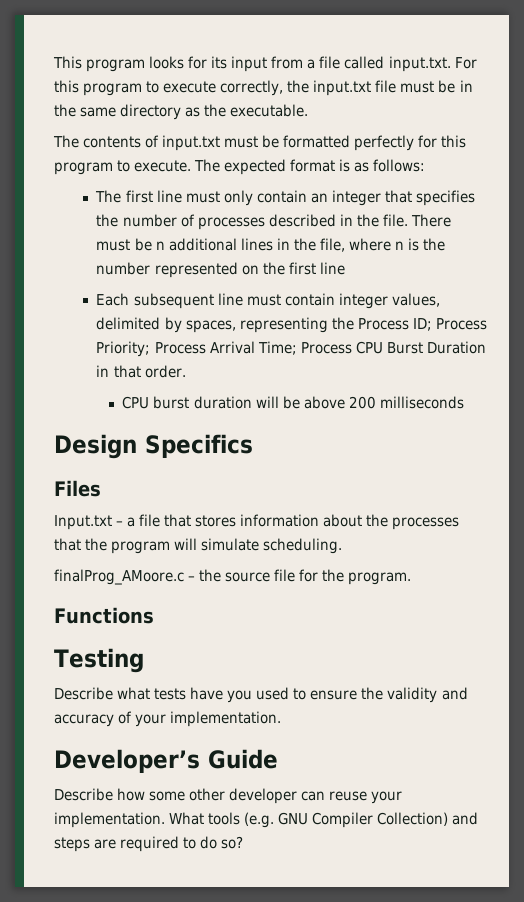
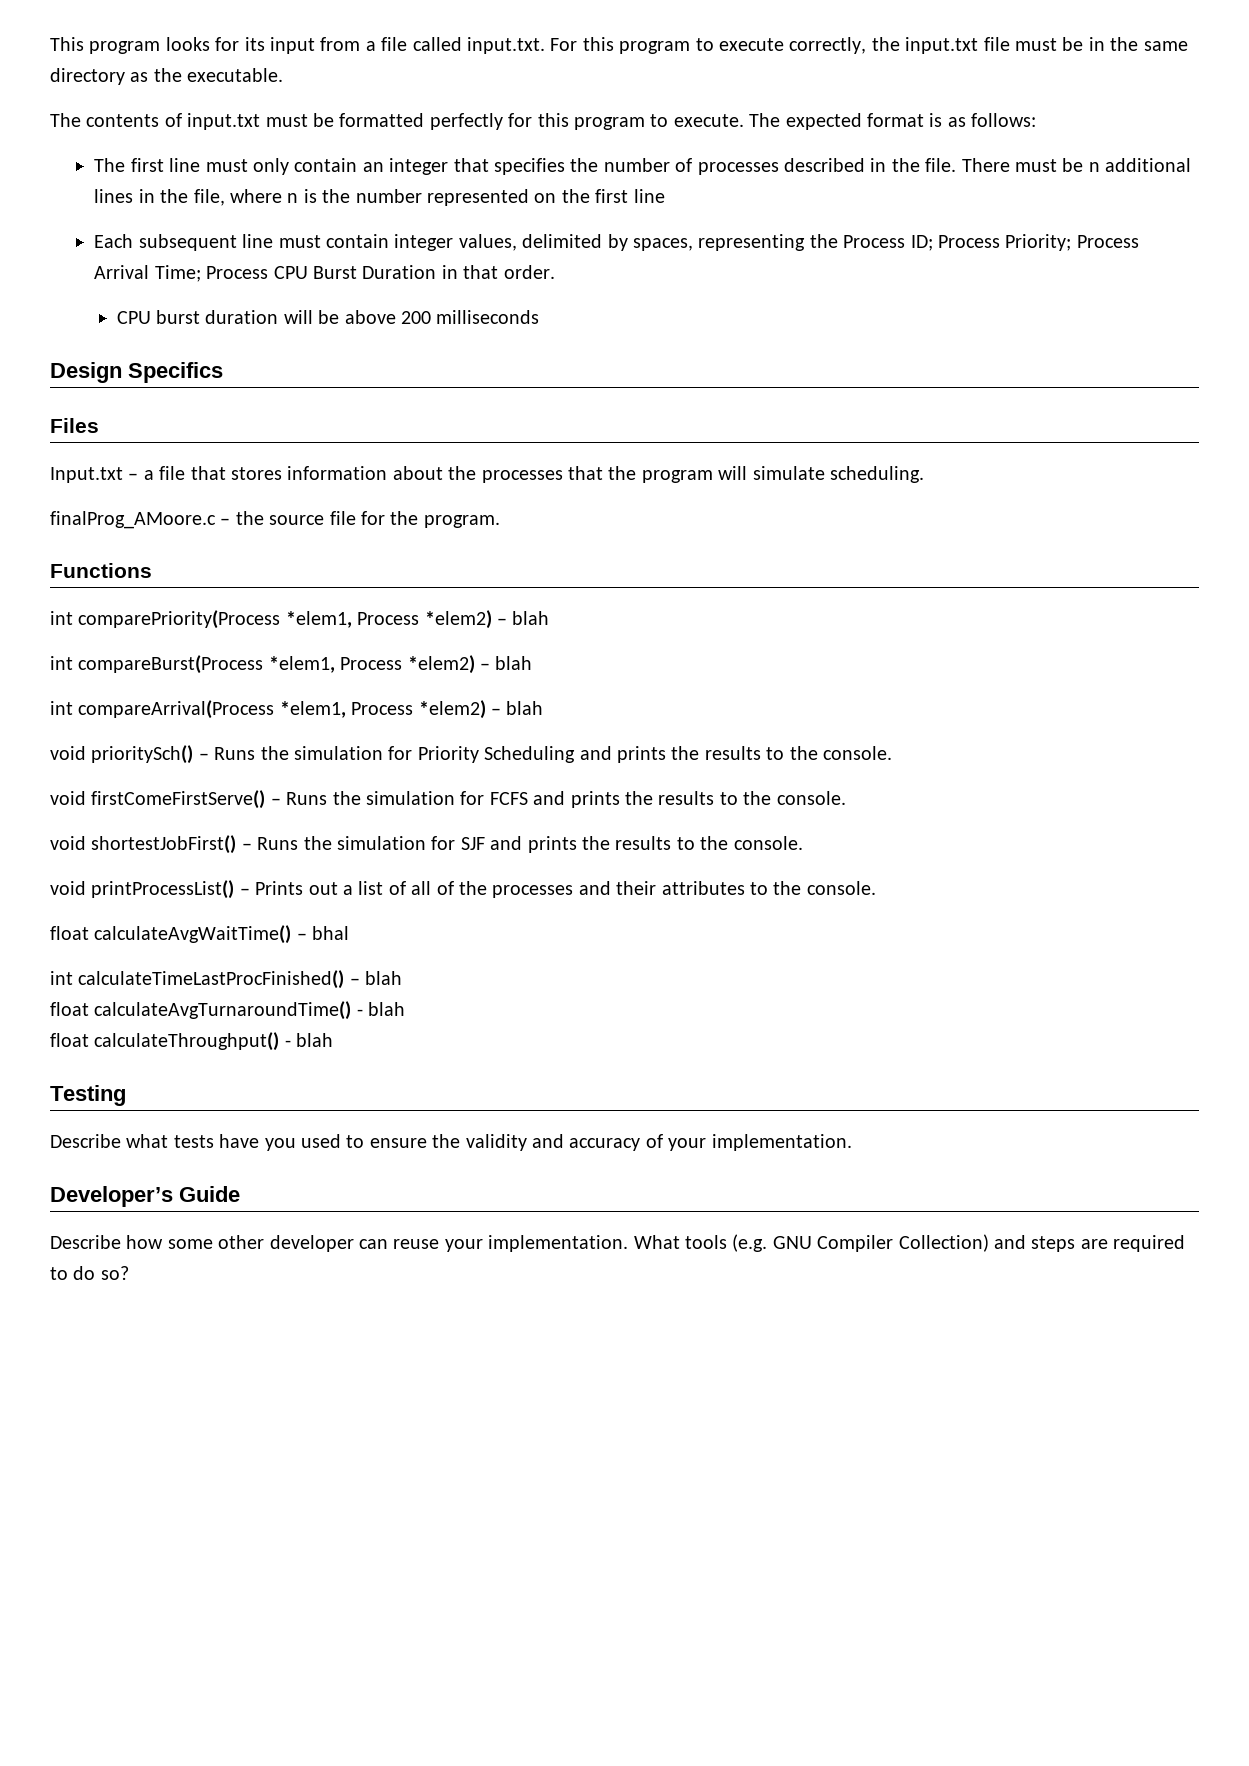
+ int comparePriority(Process *elem1, Process *elem2) – blah
+ int compareBurst(Process *elem1, Process *elem2) – blah
+ int compareArrival(Process *elem1, Process *elem2) – blah
+ void prioritySch() – Runs the simulation for Priority Scheduling and prints the results to the console.
+ void firstComeFirstServe() – Runs the simulation for FCFS and prints the results to the console.
+ void shortestJobFirst() – Runs the simulation for SJF and prints the results to the console.
+ void printProcessList() – Prints out a list of all of the processes and their attributes to the console.
+ float calculateAvgWaitTime() – bhal
+ int calculateTimeLastProcFinished() – blah
+ float calculateAvgTurnaroundTime() - blah
+ float calculateThroughput() - blah

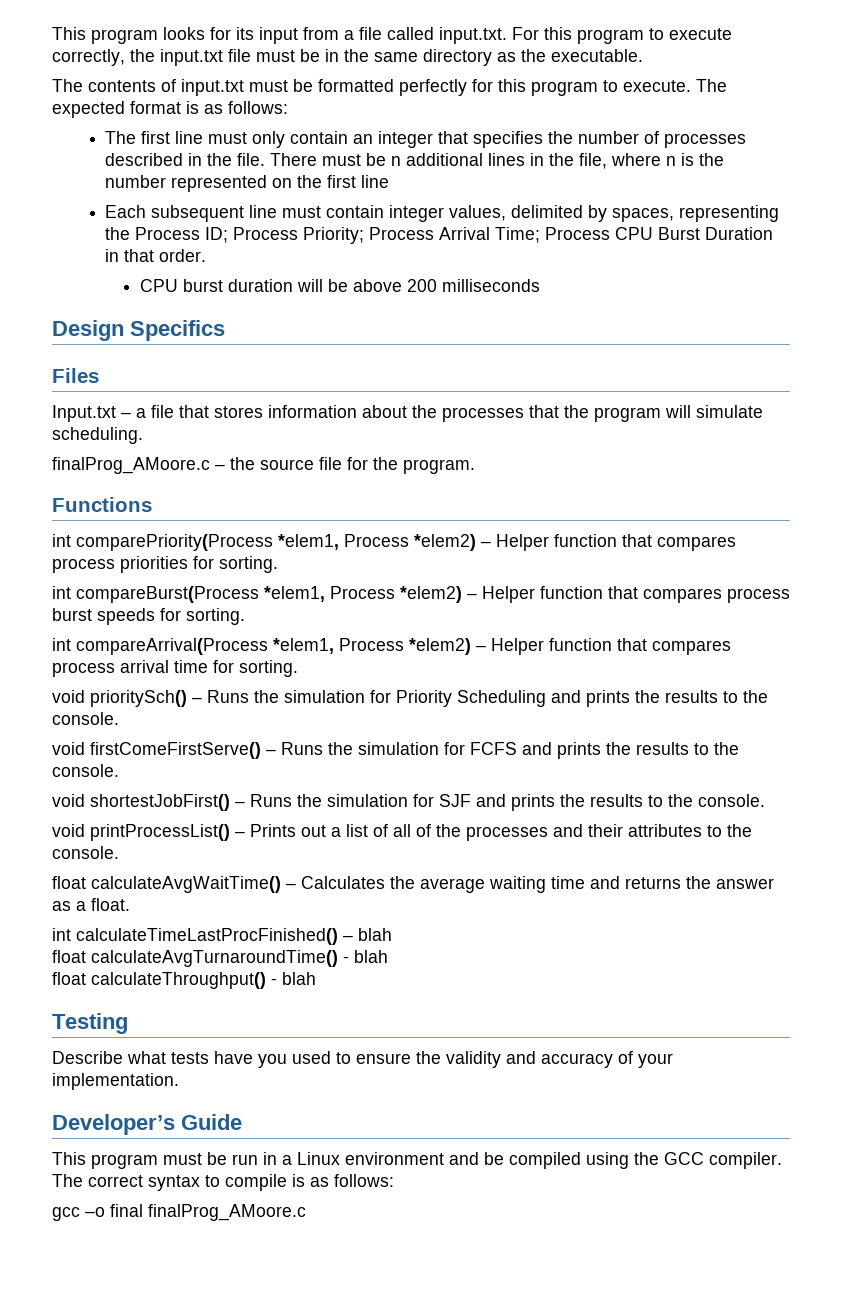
- int comparePriority(Process *elem1, Process *elem2) – blah
+ int comparePriority(Process *elem1, Process *elem2) – Helper function that compares process priorities for sorting.
- int compareBurst(Process *elem1, Process *elem2) – blah
+ int compareBurst(Process *elem1, Process *elem2) – Helper function that compares process burst speeds for sorting.
- int compareArrival(Process *elem1, Process *elem2) – blah
+ int compareArrival(Process *elem1, Process *elem2) – Helper function that compares process arrival time for sorting.
- float calculateAvgWaitTime() – bhal
+ float calculateAvgWaitTime() – Calculates the average waiting time and returns the answer as a float.
- Describe how some other developer can reuse your implementation. What tools (e.g. GNU Compiler Collection) and steps are required to do so?
+ This program must be run in a Linux environment and be compiled using the GCC compiler. The correct syntax to compile is as follows:
+ gcc –o final finalProg_AMoore.c

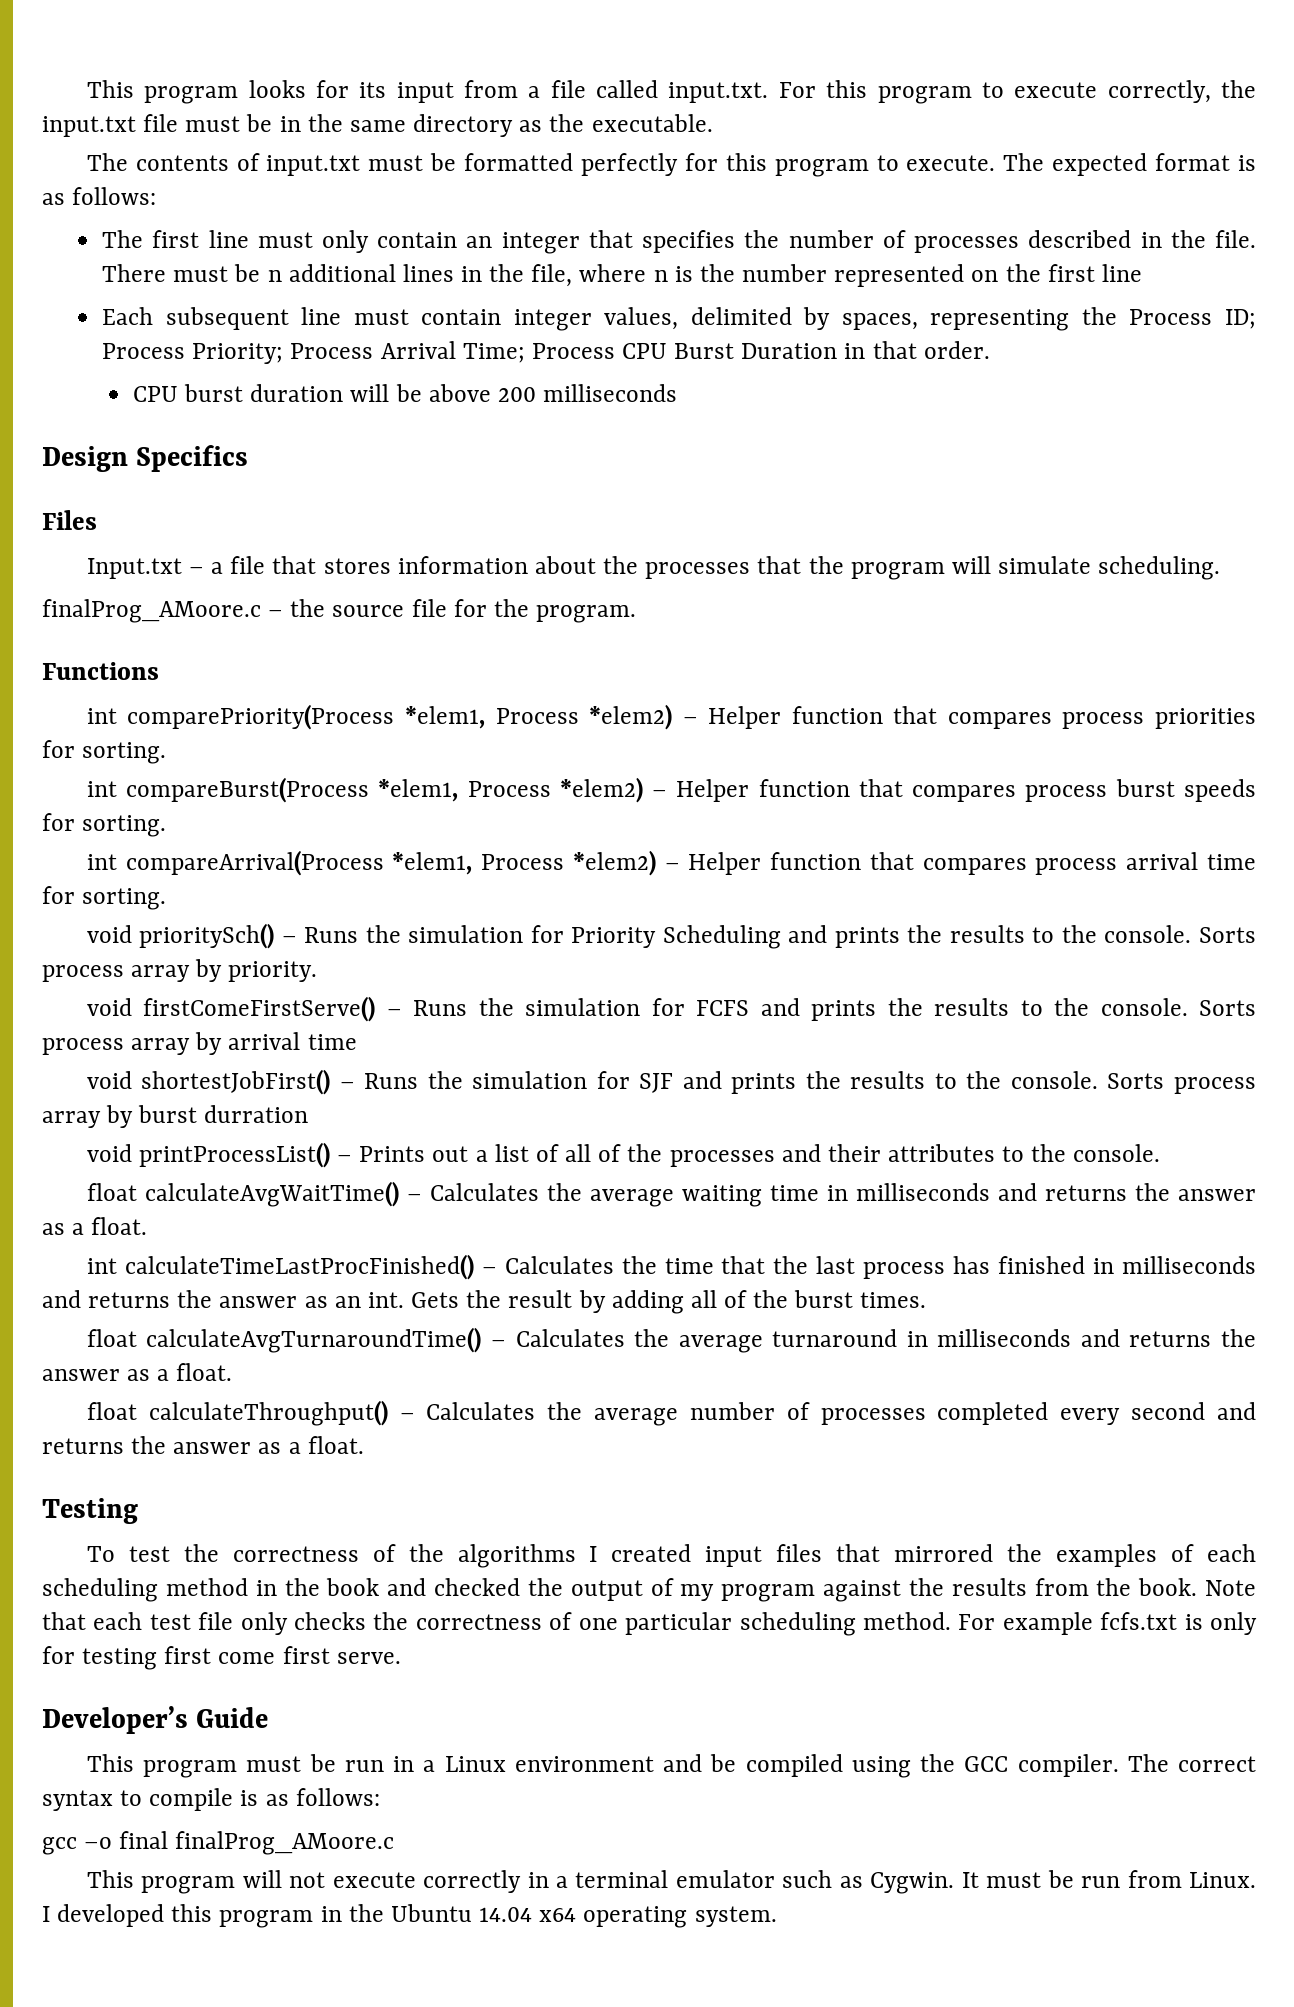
+ Sorts process array by priority.
+ Sorts process array by arrival time
+ Sorts process array by burst durration
- float calculateAvgWaitTime() – Calculates the average waiting time and returns the answer as a float.
+ float calculateAvgWaitTime() – Calculates the average waiting time in milliseconds and returns the answer as a float.
- int calculateTimeLastProcFinished() – blah
- float calculateAvgTurnaroundTime() - blah
- float calculateThroughput() - blah
+ int calculateTimeLastProcFinished() – Calculates the time that the last process has finished in milliseconds and returns the answer as an int. Gets the result by adding all of the burst times.
+ float calculateAvgTurnaroundTime() – Calculates the average turnaround in milliseconds and returns the answer as a float.
+ float calculateThroughput() – Calculates the average number of processes completed every second and returns the answer as a float.
  Testing
- Describe what tests have you used to ensure the validity and accuracy of your implementation.
+ To test the correctness of the algorithms I created input files that mirrored the examples of each scheduling method in the book and checked the output of my program against the results from the book. Note that each test file only checks the correctness of one particular scheduling method. For example fcfs.txt is only for testing first come first serve.
+ This program will not execute correctly in a terminal emulator such as Cygwin. It must be run from Linux. I developed this program in the Ubuntu 14.04 x64 operating system.

